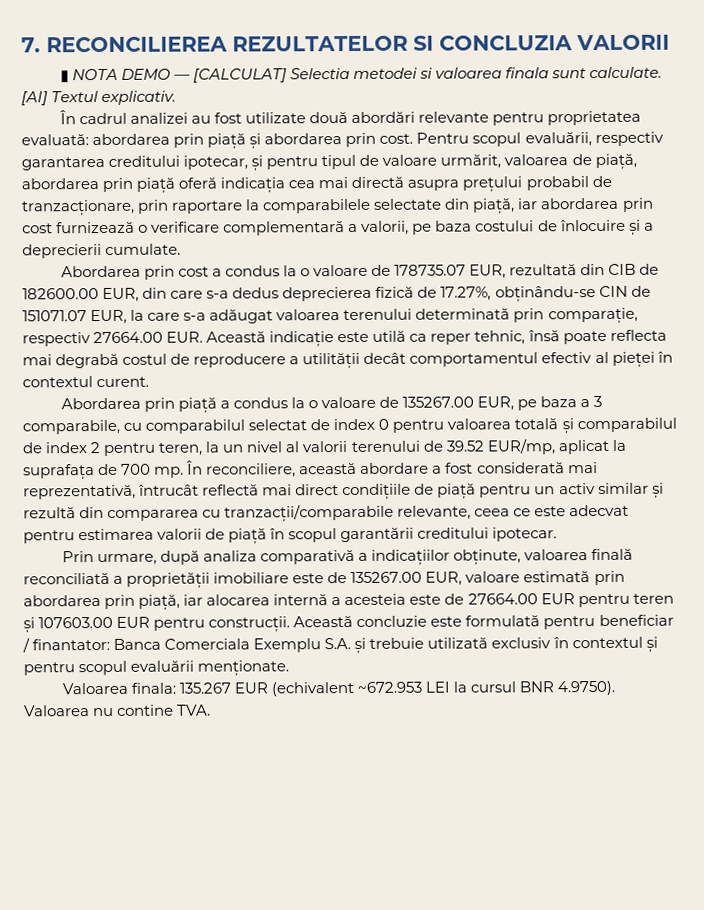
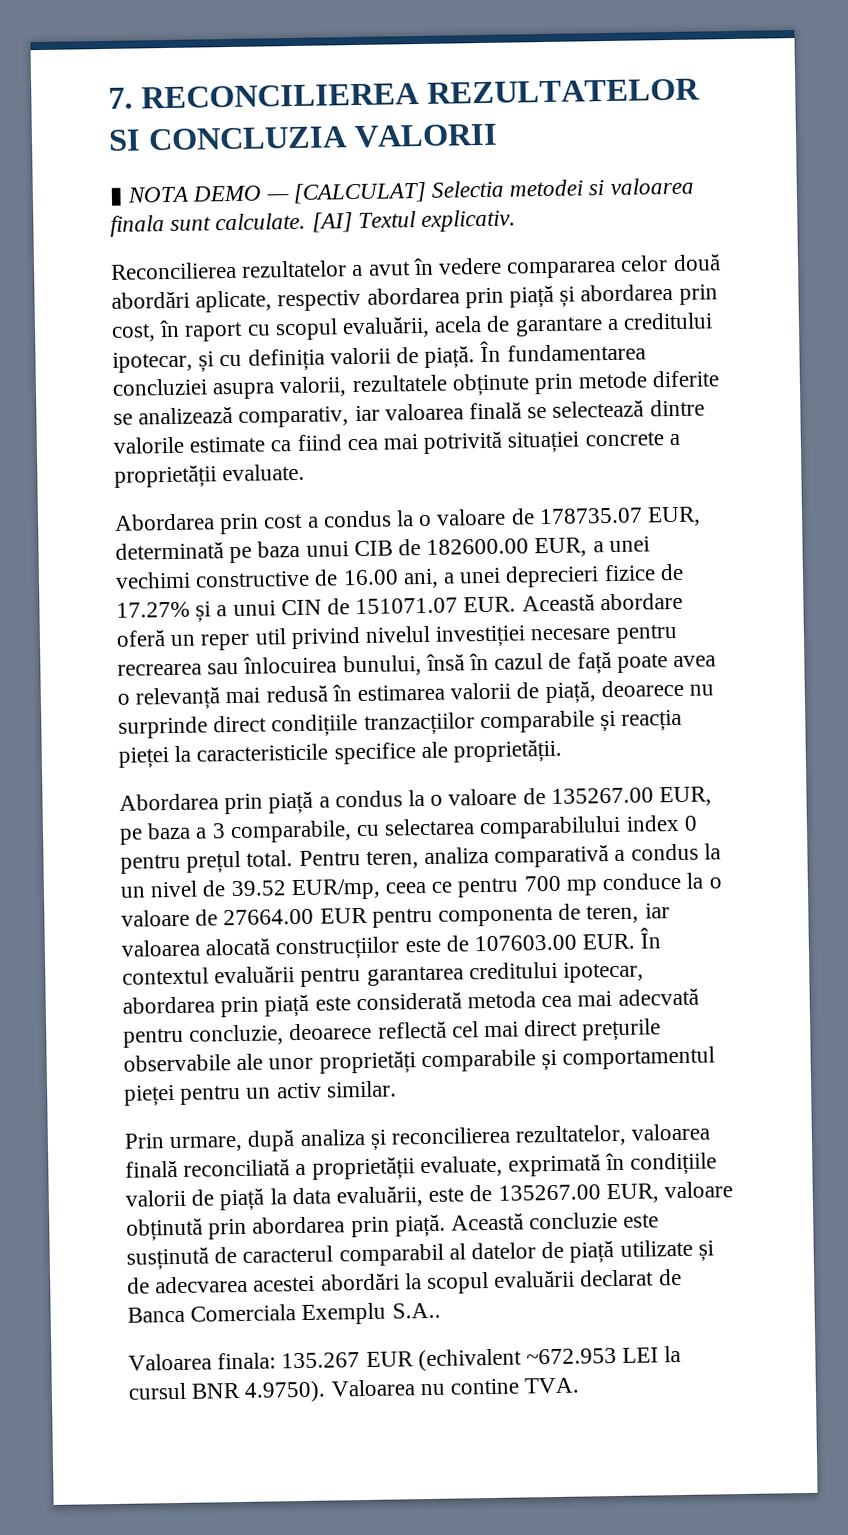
- În cadrul analizei au fost utilizate două abordări relevante pentru proprietatea evaluată: abordarea prin piață și abordarea prin cost. Pentru scopul evaluării, respectiv garantarea creditului ipotecar, și pentru tipul de valoare urmărit, valoarea de piață, abordarea prin piață oferă indicația cea mai directă asupra prețului probabil de tranzacționare, prin raportare la comparabilele selectate din piață, iar abordarea prin cost furnizează o verificare complementară a valorii, pe baza costului de înlocuire și a deprecierii cumulate.
+ Reconcilierea rezultatelor a avut în vedere compararea celor două abordări aplicate, respectiv abordarea prin piață și abordarea prin cost, în raport cu scopul evaluării, acela de garantare a creditului ipotecar, și cu definiția valorii de piață. În fundamentarea concluziei asupra valorii, rezultatele obținute prin metode diferite se analizează comparativ, iar valoarea finală se selectează dintre valorile estimate ca fiind cea mai potrivită situației concrete a proprietății evaluate.
- Abordarea prin cost a condus la o valoare de 178735.07 EUR, rezultată din CIB de 182600.00 EUR, din care s-a dedus deprecierea fizică de 17.27%, obținându-se CIN de 151071.07 EUR, la care s-a adăugat valoarea terenului determinată prin comparație, respectiv 27664.00 EUR. Această indicație este utilă ca reper tehnic, însă poate reflecta mai degrabă costul de reproducere a utilității decât comportamentul efectiv al pieței în contextul curent.
+ Abordarea prin cost a condus la o valoare de 178735.07 EUR, determinată pe baza unui CIB de 182600.00 EUR, a unei vechimi constructive de 16.00 ani, a unei deprecieri fizice de 17.27% și a unui CIN de 151071.07 EUR. Această abordare oferă un reper util privind nivelul investiției necesare pentru recrearea sau înlocuirea bunului, însă în cazul de față poate avea o relevanță mai redusă în estimarea valorii de piață, deoarece nu surprinde direct condițiile tranzacțiilor comparabile și reacția pieței la caracteristicile specifice ale proprietății.
- Abordarea prin piață a condus la o valoare de 135267.00 EUR, pe baza a 3 comparabile, cu comparabilul selectat de index 0 pentru valoarea totală și comparabilul de index 2 pentru teren, la un nivel al valorii terenului de 39.52 EUR/mp, aplicat la suprafața de 700 mp. În reconciliere, această abordare a fost considerată mai reprezentativă, întrucât reflectă mai direct condițiile de piață pentru un activ similar și rezultă din compararea cu tranzacții/comparabile relevante, ceea ce este adecvat pentru estimarea valorii de piață în scopul garantării creditului ipotecar.
+ Abordarea prin piață a condus la o valoare de 135267.00 EUR, pe baza a 3 comparabile, cu selectarea comparabilului index 0 pentru prețul total. Pentru teren, analiza comparativă a condus la un nivel de 39.52 EUR/mp, ceea ce pentru 700 mp conduce la o valoare de 27664.00 EUR pentru componenta de teren, iar valoarea alocată construcțiilor este de 107603.00 EUR. În contextul evaluării pentru garantarea creditului ipotecar, abordarea prin piață este considerată metoda cea mai adecvată pentru concluzie, deoarece reflectă cel mai direct prețurile observabile ale unor proprietăți comparabile și comportamentul pieței pentru un activ similar.
- Prin urmare, după analiza comparativă a indicațiilor obținute, valoarea finală reconciliată a proprietății imobiliare este de 135267.00 EUR, valoare estimată prin abordarea prin piață, iar alocarea internă a acesteia este de 27664.00 EUR pentru teren și 107603.00 EUR pentru construcții. Această concluzie este formulată pentru beneficiar / finantator: Banca Comerciala Exemplu S.A. și trebuie utilizată exclusiv în contextul și pentru scopul evaluării menționate.
+ Prin urmare, după analiza și reconcilierea rezultatelor, valoarea finală reconciliată a proprietății evaluate, exprimată în condițiile valorii de piață la data evaluării, este de 135267.00 EUR, valoare obținută prin abordarea prin piață. Această concluzie este susținută de caracterul comparabil al datelor de piață utilizate și de adecvarea acestei abordări la scopul evaluării declarat de Banca Comerciala Exemplu S.A..

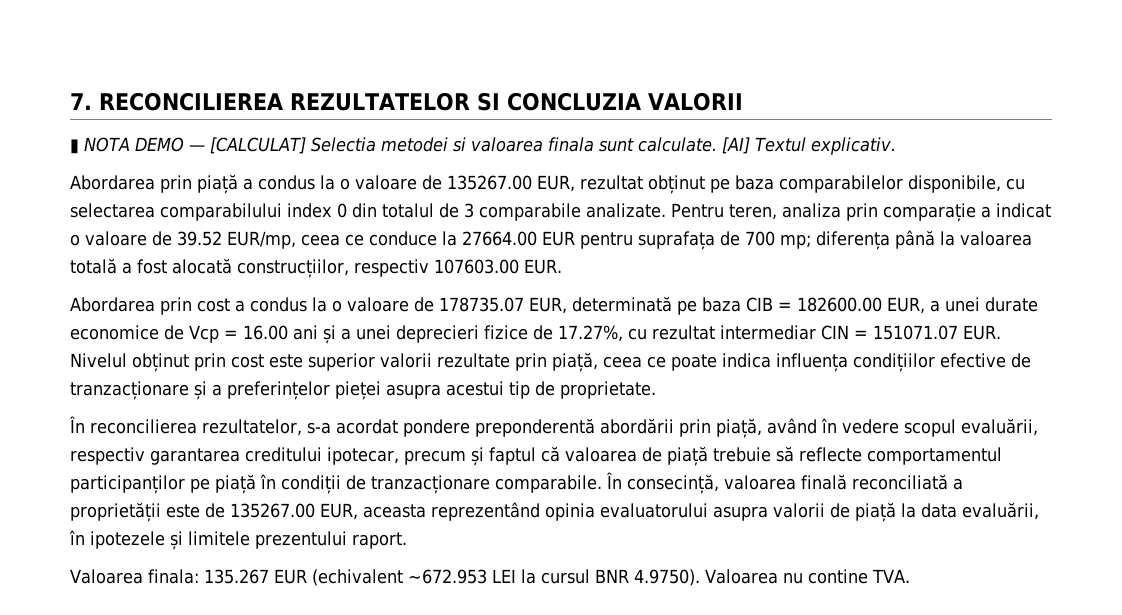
- Reconcilierea rezultatelor a avut în vedere compararea celor două abordări aplicate, respectiv abordarea prin piață și abordarea prin cost, în raport cu scopul evaluării, acela de garantare a creditului ipotecar, și cu definiția valorii de piață. În fundamentarea concluziei asupra valorii, rezultatele obținute prin metode diferite se analizează comparativ, iar valoarea finală se selectează dintre valorile estimate ca fiind cea mai potrivită situației concrete a proprietății evaluate.
+ Abordarea prin piață a condus la o valoare de 135267.00 EUR, rezultat obținut pe baza comparabilelor disponibile, cu selectarea comparabilului index 0 din totalul de 3 comparabile analizate. Pentru teren, analiza prin comparație a indicat o valoare de 39.52 EUR/mp, ceea ce conduce la 27664.00 EUR pentru suprafața de 700 mp; diferența până la valoarea totală a fost alocată construcțiilor, respectiv 107603.00 EUR.
- Abordarea prin cost a condus la o valoare de 178735.07 EUR, determinată pe baza unui CIB de 182600.00 EUR, a unei vechimi constructive de 16.00 ani, a unei deprecieri fizice de 17.27% și a unui CIN de 151071.07 EUR. Această abordare oferă un reper util privind nivelul investiției necesare pentru recrearea sau înlocuirea bunului, însă în cazul de față poate avea o relevanță mai redusă în estimarea valorii de piață, deoarece nu surprinde direct condițiile tranzacțiilor comparabile și reacția pieței la caracteristicile specifice ale proprietății.
- Abordarea prin piață a condus la o valoare de 135267.00 EUR, pe baza a 3 comparabile, cu selectarea comparabilului index 0 pentru prețul total. Pentru teren, analiza comparativă a condus la un nivel de 39.52 EUR/mp, ceea ce pentru 700 mp conduce la o valoare de 27664.00 EUR pentru componenta de teren, iar valoarea alocată construcțiilor este de 107603.00 EUR. În contextul evaluării pentru garantarea creditului ipotecar, abordarea prin piață este considerată metoda cea mai adecvată pentru concluzie, deoarece reflectă cel mai direct prețurile observabile ale unor proprietăți comparabile și comportamentul pieței pentru un activ similar.
- Prin urmare, după analiza și reconcilierea rezultatelor, valoarea finală reconciliată a proprietății evaluate, exprimată în condițiile valorii de piață la data evaluării, este de 135267.00 EUR, valoare obținută prin abordarea prin piață. Această concluzie este susținută de caracterul comparabil al datelor de piață utilizate și de adecvarea acestei abordări la scopul evaluării declarat de Banca Comerciala Exemplu S.A..
+ Abordarea prin cost a condus la o valoare de 178735.07 EUR, determinată pe baza CIB = 182600.00 EUR, a unei durate economice de Vcp = 16.00 ani și a unei deprecieri fizice de 17.27%, cu rezultat intermediar CIN = 151071.07 EUR. Nivelul obținut prin cost este superior valorii rezultate prin piață, ceea ce poate indica influența condițiilor efective de tranzacționare și a preferințelor pieței asupra acestui tip de proprietate.
+ În reconcilierea rezultatelor, s-a acordat pondere preponderentă abordării prin piață, având în vedere scopul evaluării, respectiv garantarea creditului ipotecar, precum și faptul că valoarea de piață trebuie să reflecte comportamentul participanților pe piață în condiții de tranzacționare comparabile. În consecință, valoarea finală reconciliată a proprietății este de 135267.00 EUR, aceasta reprezentând opinia evaluatorului asupra valorii de piață la data evaluării, în ipotezele și limitele prezentului raport.

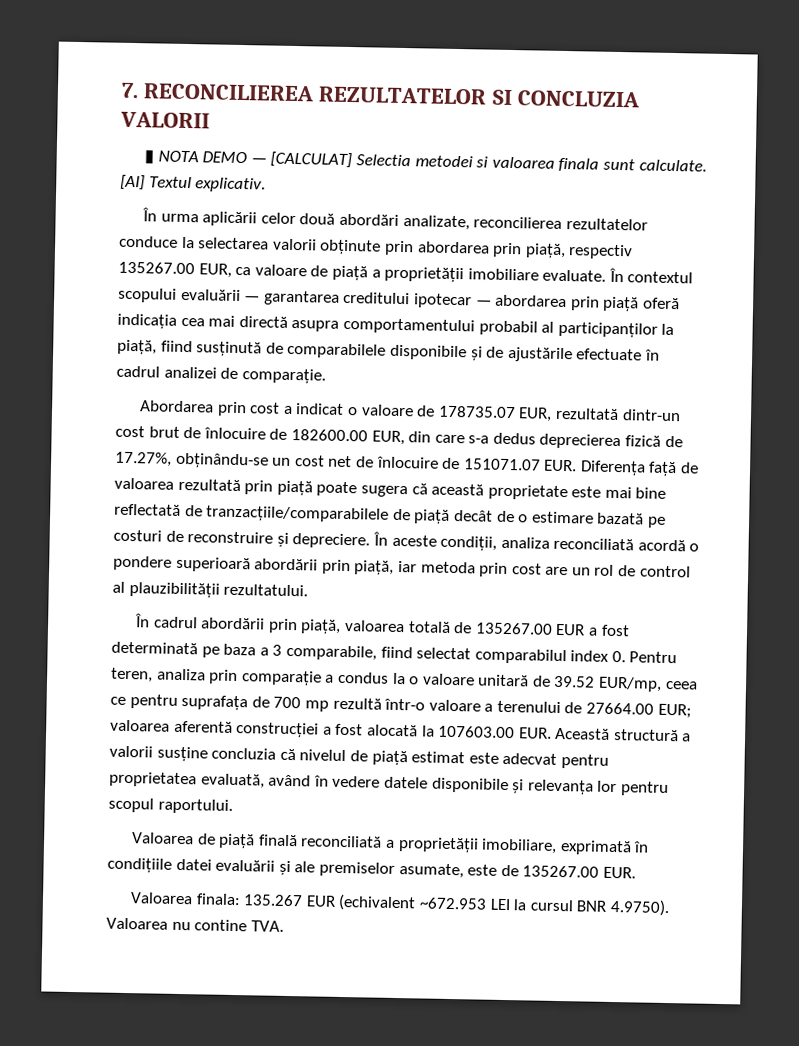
- Abordarea prin piață a condus la o valoare de 135267.00 EUR, rezultat obținut pe baza comparabilelor disponibile, cu selectarea comparabilului index 0 din totalul de 3 comparabile analizate. Pentru teren, analiza prin comparație a indicat o valoare de 39.52 EUR/mp, ceea ce conduce la 27664.00 EUR pentru suprafața de 700 mp; diferența până la valoarea totală a fost alocată construcțiilor, respectiv 107603.00 EUR.
- Abordarea prin cost a condus la o valoare de 178735.07 EUR, determinată pe baza CIB = 182600.00 EUR, a unei durate economice de Vcp = 16.00 ani și a unei deprecieri fizice de 17.27%, cu rezultat intermediar CIN = 151071.07 EUR. Nivelul obținut prin cost este superior valorii rezultate prin piață, ceea ce poate indica influența condițiilor efective de tranzacționare și a preferințelor pieței asupra acestui tip de proprietate.
- În reconcilierea rezultatelor, s-a acordat pondere preponderentă abordării prin piață, având în vedere scopul evaluării, respectiv garantarea creditului ipotecar, precum și faptul că valoarea de piață trebuie să reflecte comportamentul participanților pe piață în condiții de tranzacționare comparabile. În consecință, valoarea finală reconciliată a proprietății este de 135267.00 EUR, aceasta reprezentând opinia evaluatorului asupra valorii de piață la data evaluării, în ipotezele și limitele prezentului raport.
+ În urma aplicării celor două abordări analizate, reconcilierea rezultatelor conduce la selectarea valorii obținute prin abordarea prin piață, respectiv 135267.00 EUR, ca valoare de piață a proprietății imobiliare evaluate. În contextul scopului evaluării — garantarea creditului ipotecar — abordarea prin piață oferă indicația cea mai directă asupra comportamentului probabil al participanților la piață, fiind susținută de comparabilele disponibile și de ajustările efectuate în cadrul analizei de comparație.
+ Abordarea prin cost a indicat o valoare de 178735.07 EUR, rezultată dintr-un cost brut de înlocuire de 182600.00 EUR, din care s-a dedus deprecierea fizică de 17.27%, obținându-se un cost net de înlocuire de 151071.07 EUR. Diferența față de valoarea rezultată prin piață poate sugera că această proprietate este mai bine reflectată de tranzacțiile/comparabilele de piață decât de o estimare bazată pe costuri de reconstruire și depreciere. În aceste condiții, analiza reconciliată acordă o pondere superioară abordării prin piață, iar metoda prin cost are un rol de control al plauzibilității rezultatului.
+ În cadrul abordării prin piață, valoarea totală de 135267.00 EUR a fost determinată pe baza a 3 comparabile, fiind selectat comparabilul index 0. Pentru teren, analiza prin comparație a condus la o valoare unitară de 39.52 EUR/mp, ceea ce pentru suprafața de 700 mp rezultă într-o valoare a terenului de 27664.00 EUR; valoarea aferentă construcției a fost alocată la 107603.00 EUR. Această structură a valorii susține concluzia că nivelul de piață estimat este adecvat pentru proprietatea evaluată, având în vedere datele disponibile și relevanța lor pentru scopul raportului.
+ Valoarea de piață finală reconciliată a proprietății imobiliare, exprimată în condițiile datei evaluării și ale premiselor asumate, este de 135267.00 EUR.

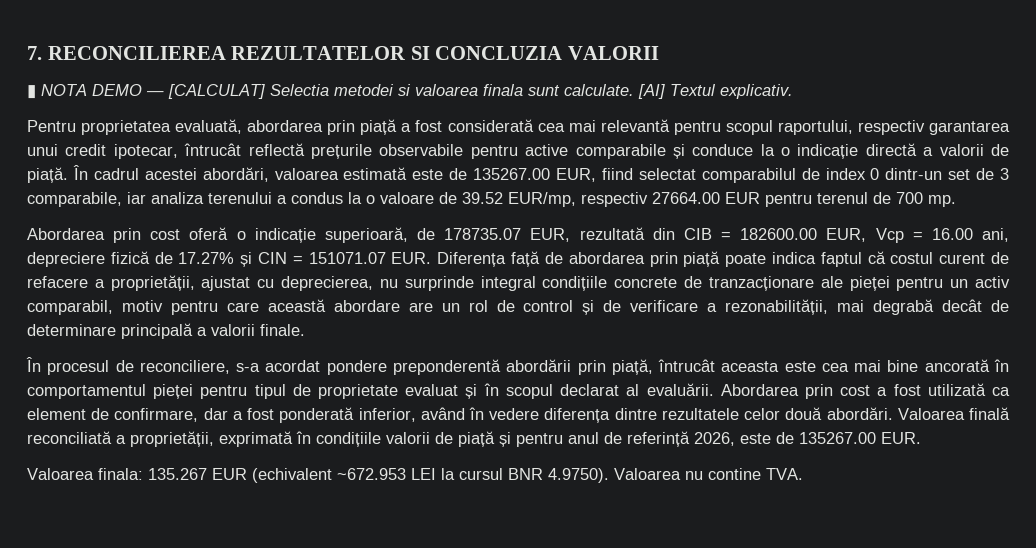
- În urma aplicării celor două abordări analizate, reconcilierea rezultatelor conduce la selectarea valorii obținute prin abordarea prin piață, respectiv 135267.00 EUR, ca valoare de piață a proprietății imobiliare evaluate. În contextul scopului evaluării — garantarea creditului ipotecar — abordarea prin piață oferă indicația cea mai directă asupra comportamentului probabil al participanților la piață, fiind susținută de comparabilele disponibile și de ajustările efectuate în cadrul analizei de comparație.
- Abordarea prin cost a indicat o valoare de 178735.07 EUR, rezultată dintr-un cost brut de înlocuire de 182600.00 EUR, din care s-a dedus deprecierea fizică de 17.27%, obținându-se un cost net de înlocuire de 151071.07 EUR. Diferența față de valoarea rezultată prin piață poate sugera că această proprietate este mai bine reflectată de tranzacțiile/comparabilele de piață decât de o estimare bazată pe costuri de reconstruire și depreciere. În aceste condiții, analiza reconciliată acordă o pondere superioară abordării prin piață, iar metoda prin cost are un rol de control al plauzibilității rezultatului.
- În cadrul abordării prin piață, valoarea totală de 135267.00 EUR a fost determinată pe baza a 3 comparabile, fiind selectat comparabilul index 0. Pentru teren, analiza prin comparație a condus la o valoare unitară de 39.52 EUR/mp, ceea ce pentru suprafața de 700 mp rezultă într-o valoare a terenului de 27664.00 EUR; valoarea aferentă construcției a fost alocată la 107603.00 EUR. Această structură a valorii susține concluzia că nivelul de piață estimat este adecvat pentru proprietatea evaluată, având în vedere datele disponibile și relevanța lor pentru scopul raportului.
- Valoarea de piață finală reconciliată a proprietății imobiliare, exprimată în condițiile datei evaluării și ale premiselor asumate, este de 135267.00 EUR.
+ Pentru proprietatea evaluată, abordarea prin piață a fost considerată cea mai relevantă pentru scopul raportului, respectiv garantarea unui credit ipotecar, întrucât reflectă prețurile observabile pentru active comparabile și conduce la o indicație directă a valorii de piață. În cadrul acestei abordări, valoarea estimată este de 135267.00 EUR, fiind selectat comparabilul de index 0 dintr-un set de 3 comparabile, iar analiza terenului a condus la o valoare de 39.52 EUR/mp, respectiv 27664.00 EUR pentru terenul de 700 mp.
+ Abordarea prin cost oferă o indicație superioară, de 178735.07 EUR, rezultată din CIB = 182600.00 EUR, Vcp = 16.00 ani, depreciere fizică de 17.27% și CIN = 151071.07 EUR. Diferența față de abordarea prin piață poate indica faptul că costul curent de refacere a proprietății, ajustat cu deprecierea, nu surprinde integral condițiile concrete de tranzacționare ale pieței pentru un activ comparabil, motiv pentru care această abordare are un rol de control și de verificare a rezonabilității, mai degrabă decât de determinare principală a valorii finale.
+ În procesul de reconciliere, s-a acordat pondere preponderentă abordării prin piață, întrucât aceasta este cea mai bine ancorată în comportamentul pieței pentru tipul de proprietate evaluat și în scopul declarat al evaluării. Abordarea prin cost a fost utilizată ca element de confirmare, dar a fost ponderată inferior, având în vedere diferența dintre rezultatele celor două abordări. Valoarea finală reconciliată a proprietății, exprimată în condițiile valorii de piață și pentru anul de referință 2026, este de 135267.00 EUR.

